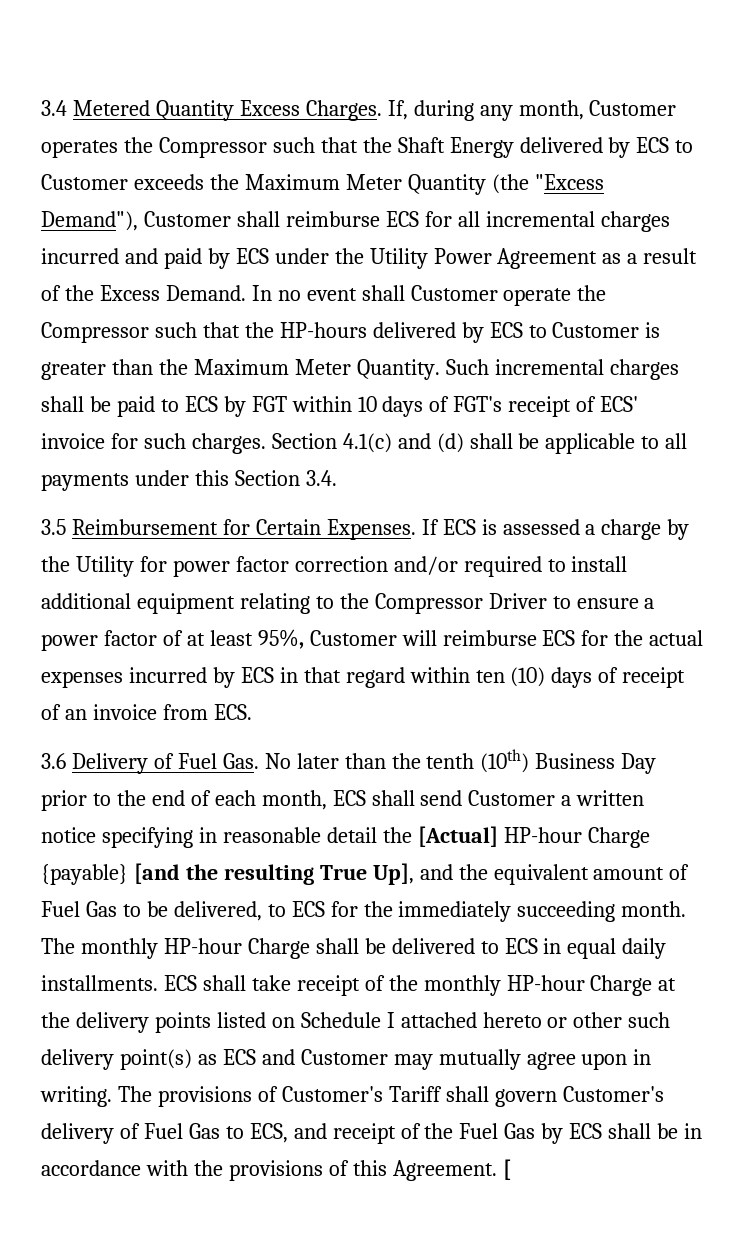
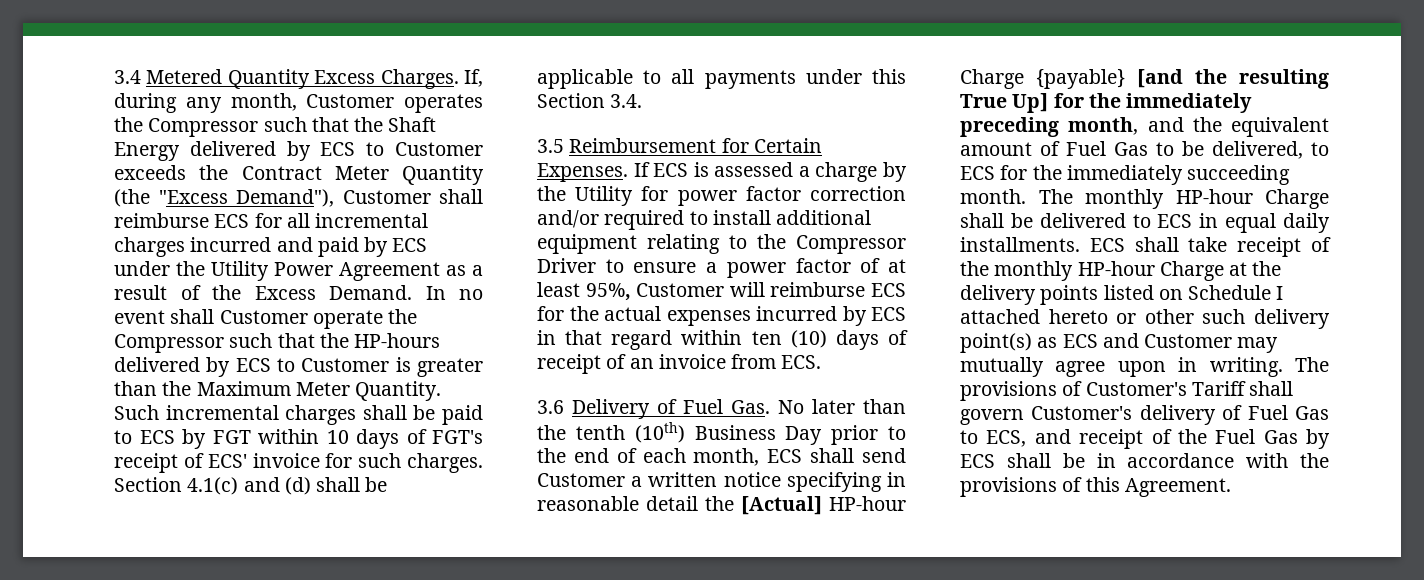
- If, during any month, Customer operates the Compressor such that the Shaft Energy delivered by ECS to Customer exceeds the Maximum Meter Quantity (the "Excess Demand"), Customer shall reimburse ECS for all incremental charges incurred and paid by ECS under the Utility Power Agreement as a result of the Excess Demand.
+ If, during any month, Customer operates the Compressor such that the Shaft Energy delivered by ECS to Customer exceeds the Contract Meter Quantity (the "Excess Demand"), Customer shall reimburse ECS for all incremental charges incurred and paid by ECS under the Utility Power Agreement as a result of the Excess Demand.
- 3.6 Delivery of Fuel Gas. No later than the tenth (10th) Business Day prior to the end of each month, ECS shall send Customer a written notice specifying in reasonable detail the [Actual] HP-hour Charge {payable} [and the resulting True Up], and the equivalent amount of Fuel Gas to be delivered, to ECS for the immediately succeeding month.
+ 3.6 Delivery of Fuel Gas. No later than the tenth (10th) Business Day prior to the end of each month, ECS shall send Customer a written notice specifying in reasonable detail the [Actual] HP-hour Charge {payable} [and the resulting True Up] for the immediately preceding month, and the equivalent amount of Fuel Gas to be delivered, to ECS for the immediately succeeding month.
- [

